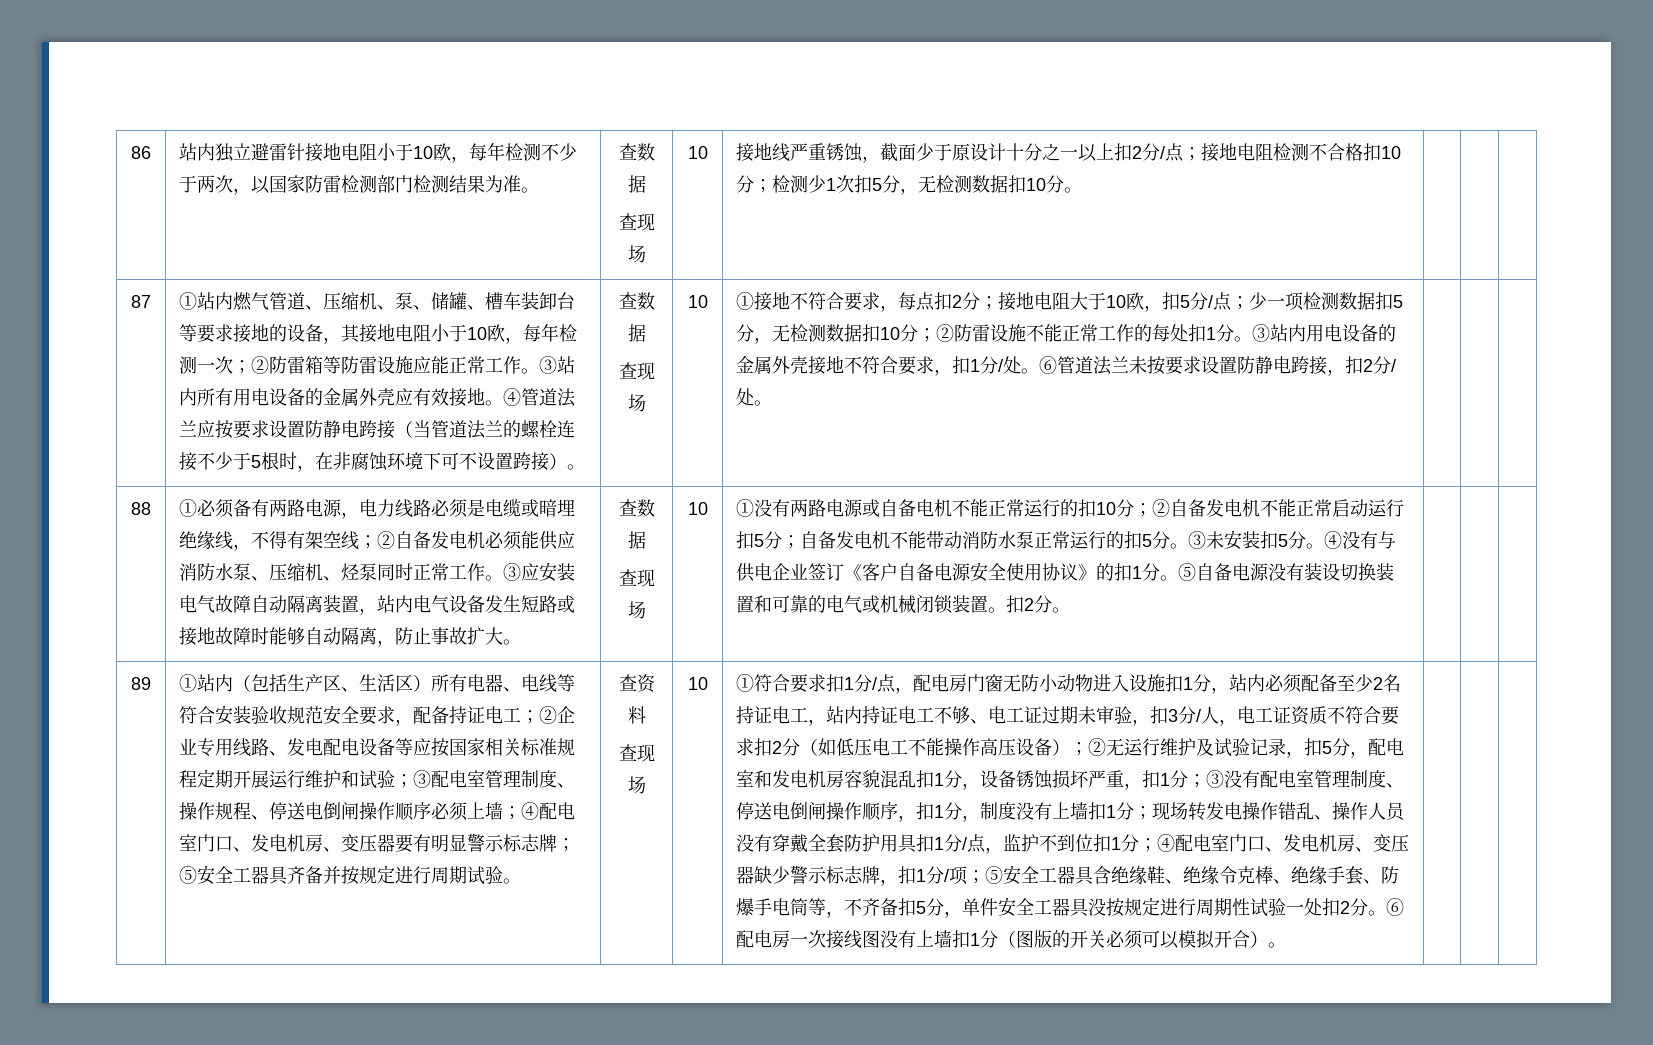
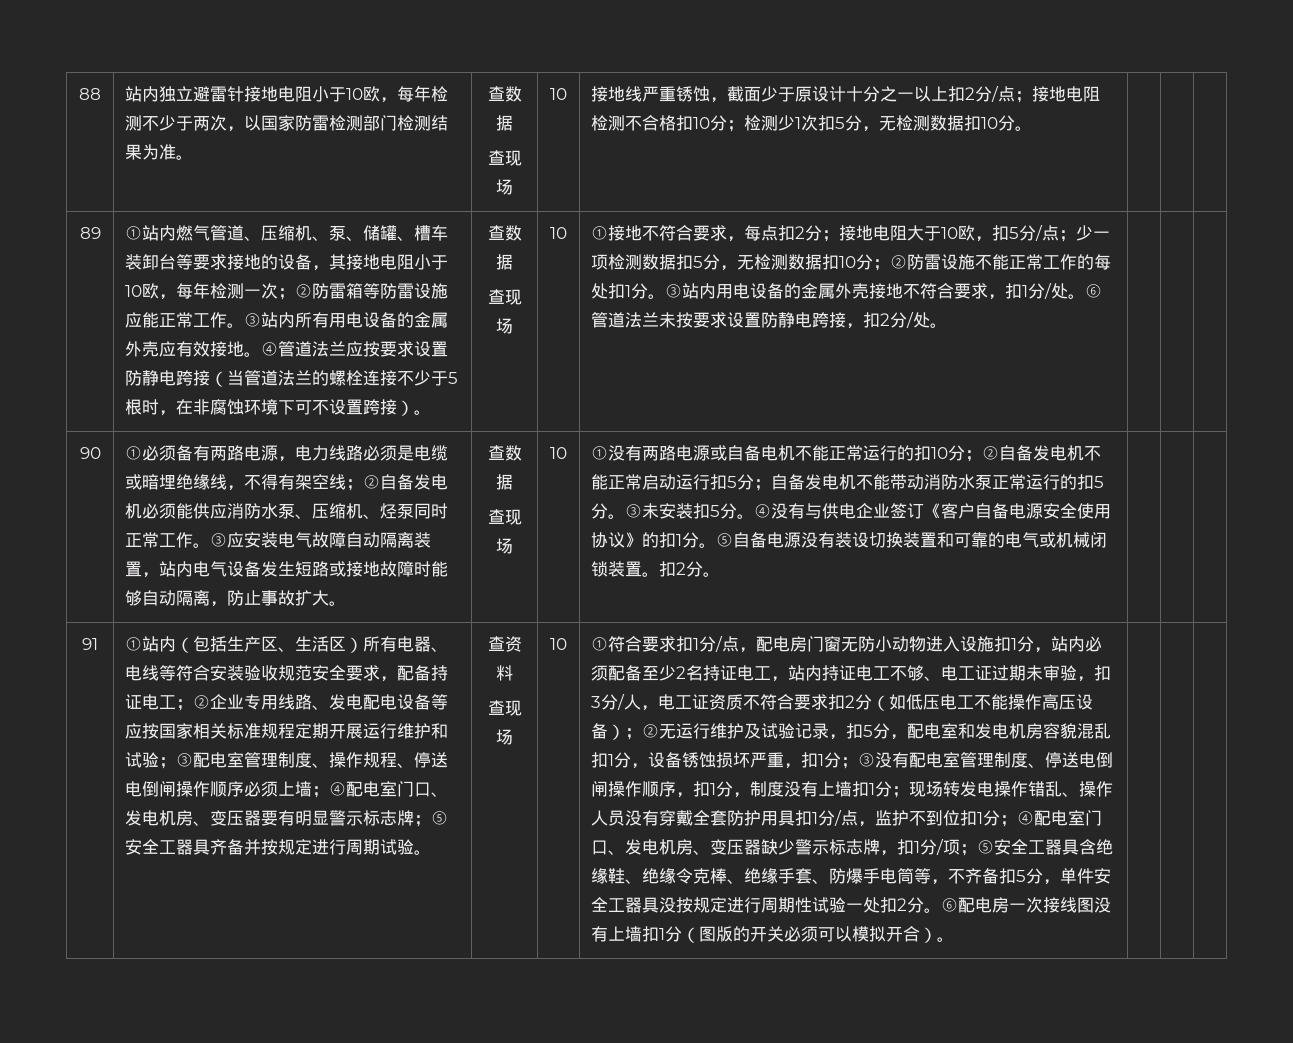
- 86
+ 88
- 87
+ 89
- 88
+ 90
- 89
+ 91

